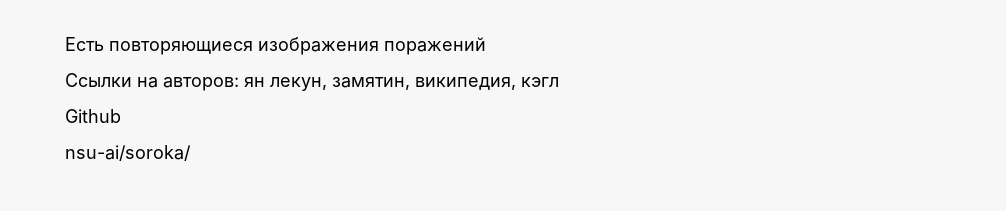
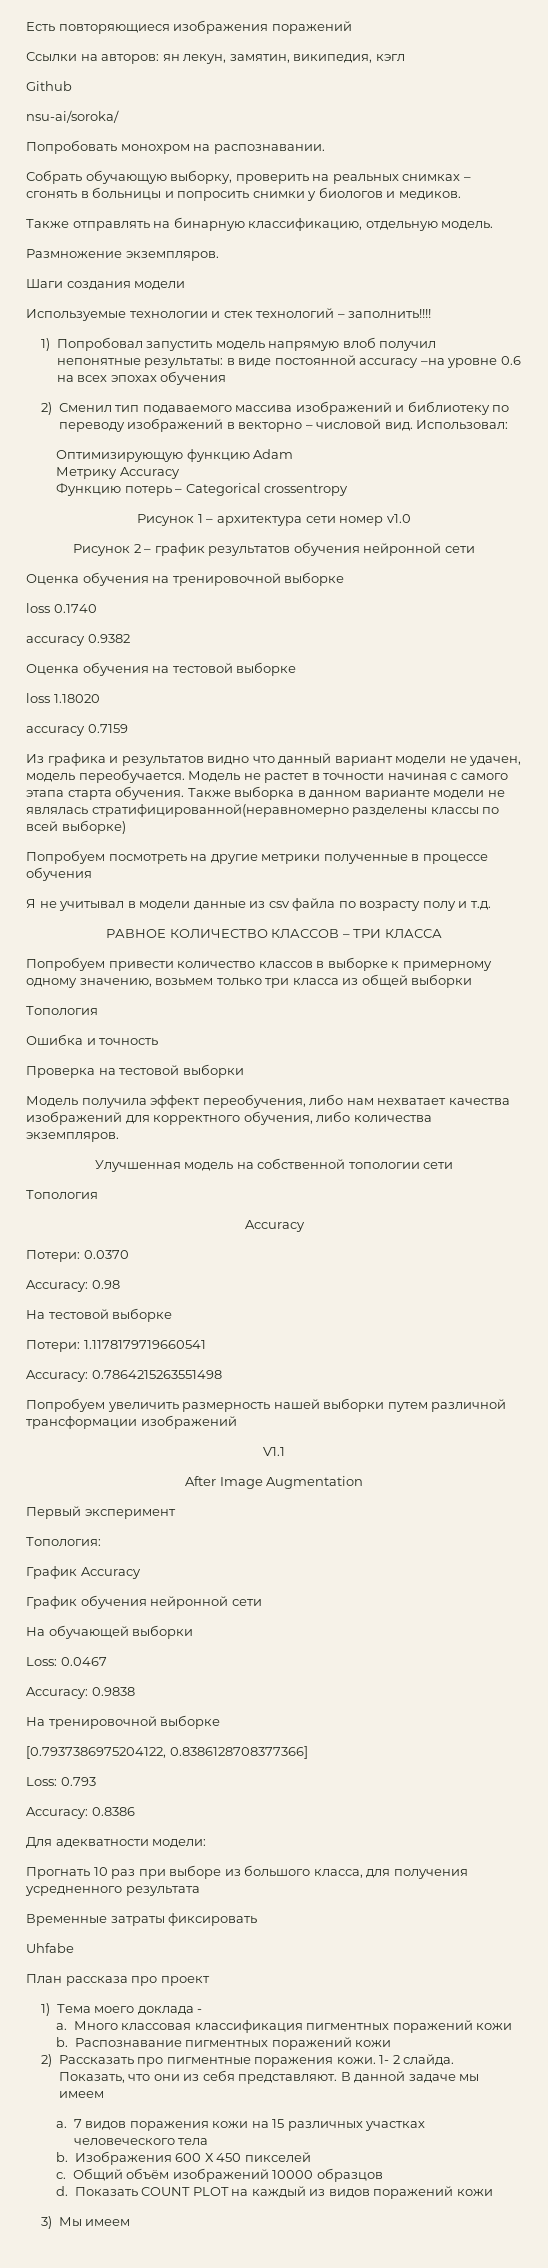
+ Попробовать монохром на распознавании.
+ Собрать обучающую выборку, проверить на реальных снимках – сгонять в больницы и попросить снимки у биологов и медиков.
+ Также отправлять на бинарную классификацию, отдельную модель.
+ Размножение экземпляров.
+ Шаги создания модели
+ Используемые технологии и стек технологий – заполнить!!!!
+ 1) Попробовал запустить модель напрямую влоб получил непонятные результаты: в виде постоянной accuracy –на уровне 0.6 на всех эпохах обучения
+ 2) Сменил тип подаваемого массива изображений и библиотеку по переводу изображений в векторно – числовой вид. Использовал:
+ Оптимизирующую функцию Adam
+ Метрику Accuracy
+ Функцию потерь – Categorical crossentropy
+ Рисунок 1 – архитектура сети номер v1.0
+ Рисунок 2 – график результатов обучения нейронной сети
+ Оценка обучения на тренировочной выборке
+ loss 0.1740
+ accuracy 0.9382
+ Оценка обучения на тестовой выборке
+ loss 1.18020
+ accuracy 0.7159
+ Из графика и результатов видно что данный вариант модели не удачен, модель переобучается. Модель не растет в точности начиная с самого этапа старта обучения. Также выборка в данном варианте модели не являлась стратифицированной(неравномерно разделены классы по всей выборке)
+ Попробуем посмотреть на другие метрики полученные в процессе обучения
+ Я не учитывал в модели данные из csv файла по возрасту полу и т.д.
+ РАВНОЕ КОЛИЧЕСТВО КЛАССОВ – ТРИ КЛАССА
+ Попробуем привести количество классов в выборке к примерному одному значению, возьмем только три класса из общей выборки
+ Топология
+ Ошибка и точность
+ Проверка на тестовой выборки
+ Модель получила эффект переобучения, либо нам нехватает качества изображений для корректного обучения, либо количества экземпляров.
+ Улучшенная модель на собственной топологии сети
+ Топология
+ Accuracy
+ Потери: 0.0370
+ Accuracy: 0.98
+ На тестовой выборке
+ Потери: 1.1178179719660541
+ Accuracy: 0.7864215263551498
+ Попробуем увеличить размерность нашей выборки путем различной трансформации изображений
+ V1.1
+ After Image Augmentation
+ Первый эксперимент
+ Топология:
+ График Accuracy
+ График обучения нейронной сети
+ На обучающей выборки
+ Loss: 0.0467
+ Accuracy: 0.9838
+ На тренировочной выборке
+ [0.7937386975204122, 0.8386128708377366]
+ Loss: 0.793
+ Accuracy: 0.8386
+ Для адекватности модели:
+ Прогнать 10 раз при выборе из большого класса, для получения усредненного результата
+ Временные затраты фиксировать
+ Uhfabe
+ План рассказа про проект
+ 1) Тема моего доклада -
+ a. Много классовая классификация пигментных поражений кожи
+ b. Распознавание пигментных поражений кожи
+ 2) Рассказать про пигментные поражения кожи. 1- 2 слайда. Показать, что они из себя представляют. В данной задаче мы имеем
+ a. 7 видов поражения кожи на 15 различных участках человеческого тела
+ b. Изображения 600 Х 450 пикселей
+ c. Общий объём изображений 10000 образцов
+ d. Показать COUNT PLOT на каждый из видов поражений кожи
+ 3) Мы имеем

